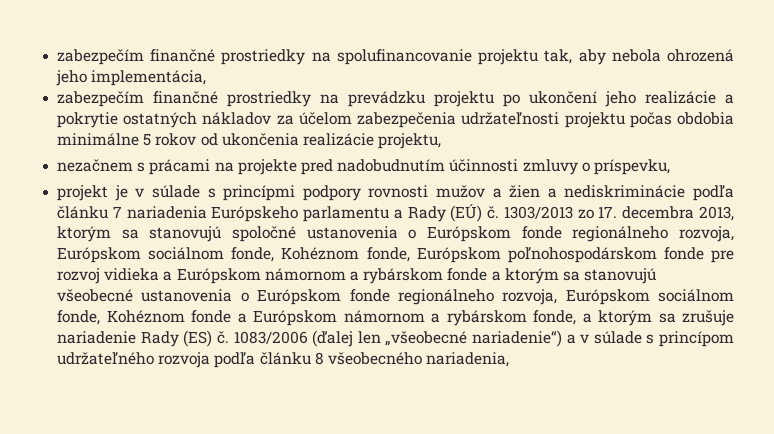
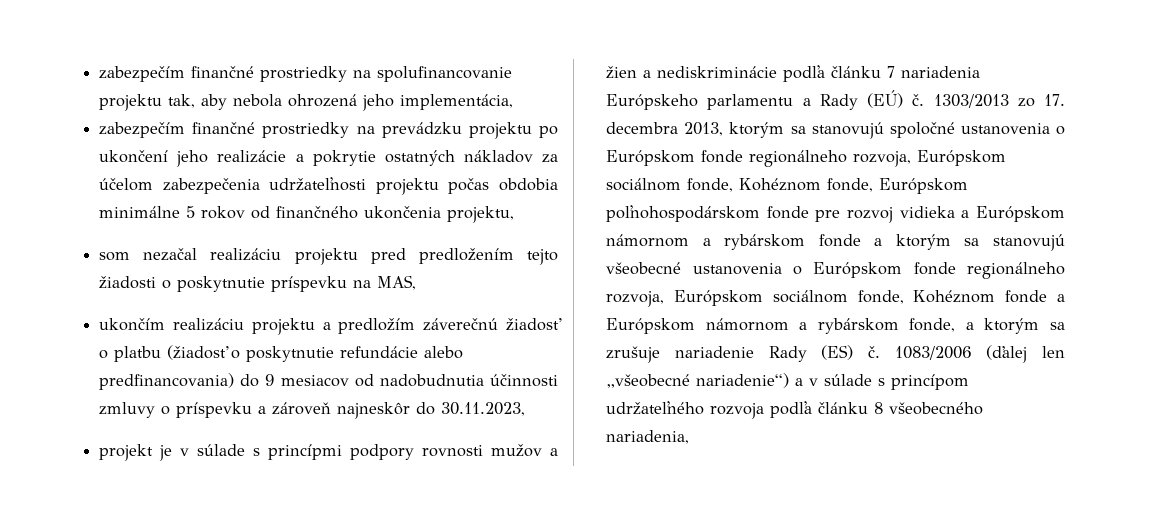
- zabezpečím finančné prostriedky na prevádzku projektu po ukončení jeho realizácie a pokrytie ostatných nákladov za účelom zabezpečenia udržateľnosti projektu počas obdobia minimálne 5 rokov od ukončenia realizácie projektu,
+ zabezpečím finančné prostriedky na prevádzku projektu po ukončení jeho realizácie a pokrytie ostatných nákladov za účelom zabezpečenia udržateľnosti projektu počas obdobia minimálne 5 rokov od finančného ukončenia projektu,
- nezačnem s prácami na projekte pred nadobudnutím účinnosti zmluvy o príspevku,
+ som nezačal realizáciu projektu pred predložením tejto žiadosti o poskytnutie príspevku na MAS,
+ ukončím realizáciu projektu a predložím záverečnú žiadosť o platbu (žiadosť o poskytnutie refundácie alebo predfinancovania) do 9 mesiacov od nadobudnutia účinnosti zmluvy o príspevku a zároveň najneskôr do 30.11.2023,

